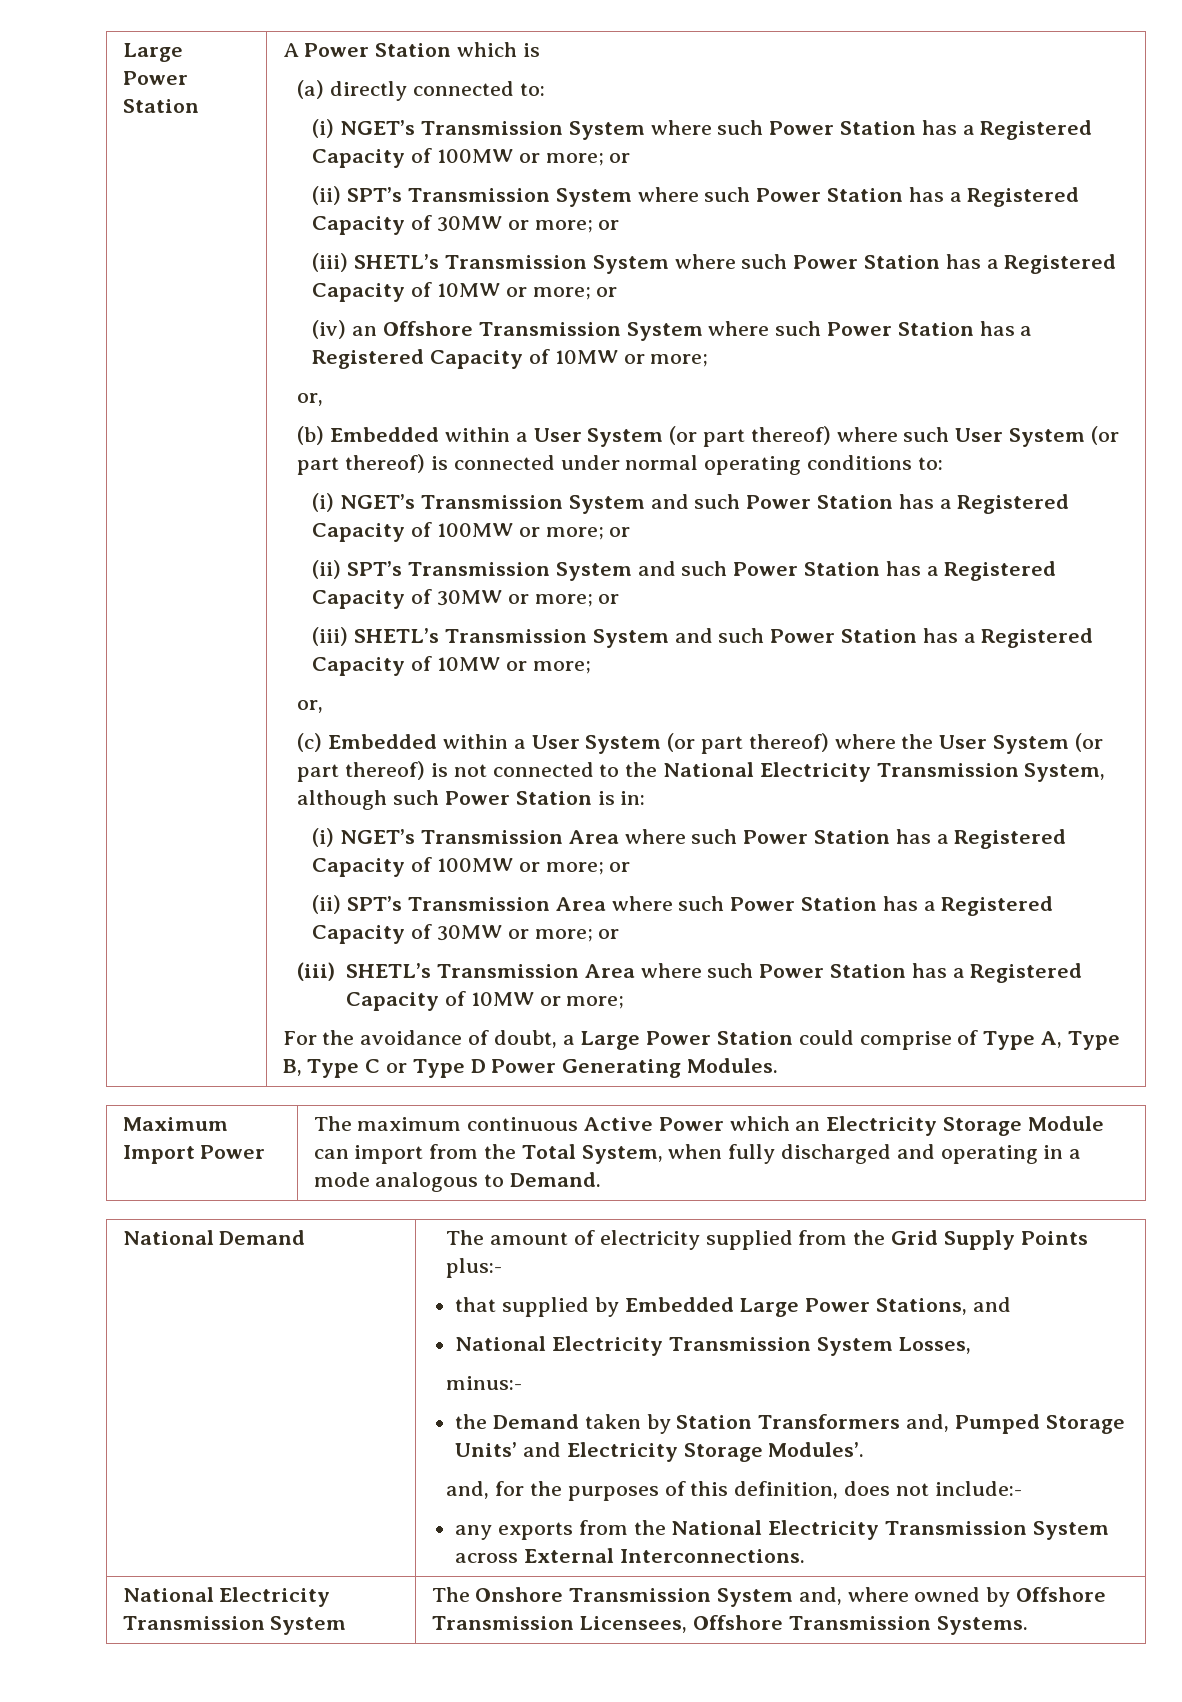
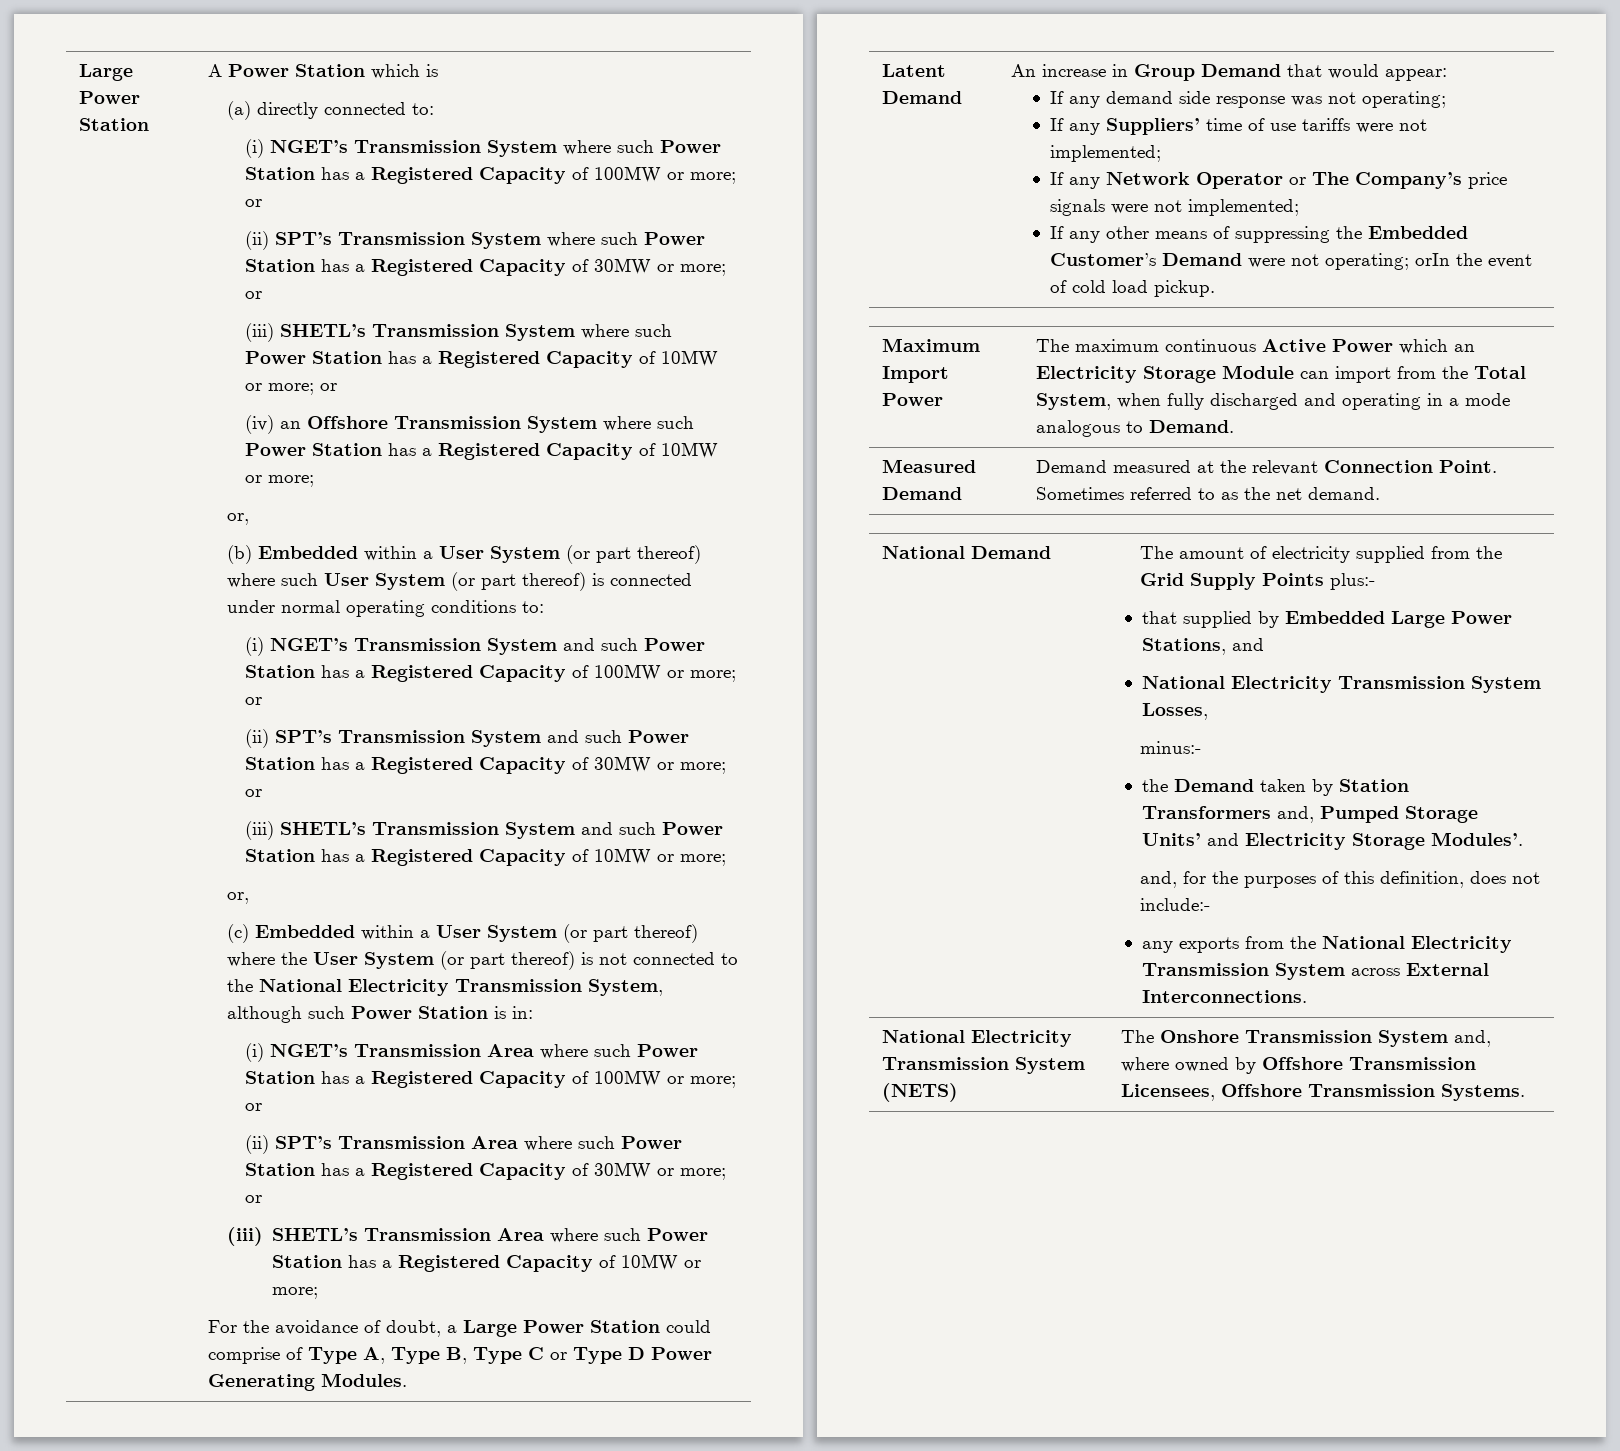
+ Latent Demand | An increase in Group Demand that would appear:
+ If any demand side response was not operating;
+ If any Suppliers’ time of use tariffs were not implemented;
+ If any Network Operator or The Company’s price signals were not implemented;
+ If any other means of suppressing the Embedded Customer’s Demand were not operating; orIn the event of cold load pickup.
+ Measured Demand | Demand measured at the relevant Connection Point. Sometimes referred to as the net demand.
- National Electricity Transmission System | The Onshore Transmission System and, where owned by Offshore Transmission Licensees, Offshore Transmission Systems.
+ National Electricity Transmission System (NETS) | The Onshore Transmission System and, where owned by Offshore Transmission Licensees, Offshore Transmission Systems.

